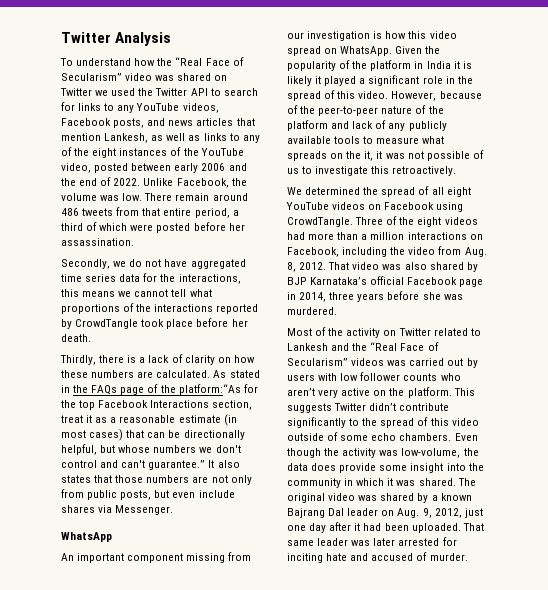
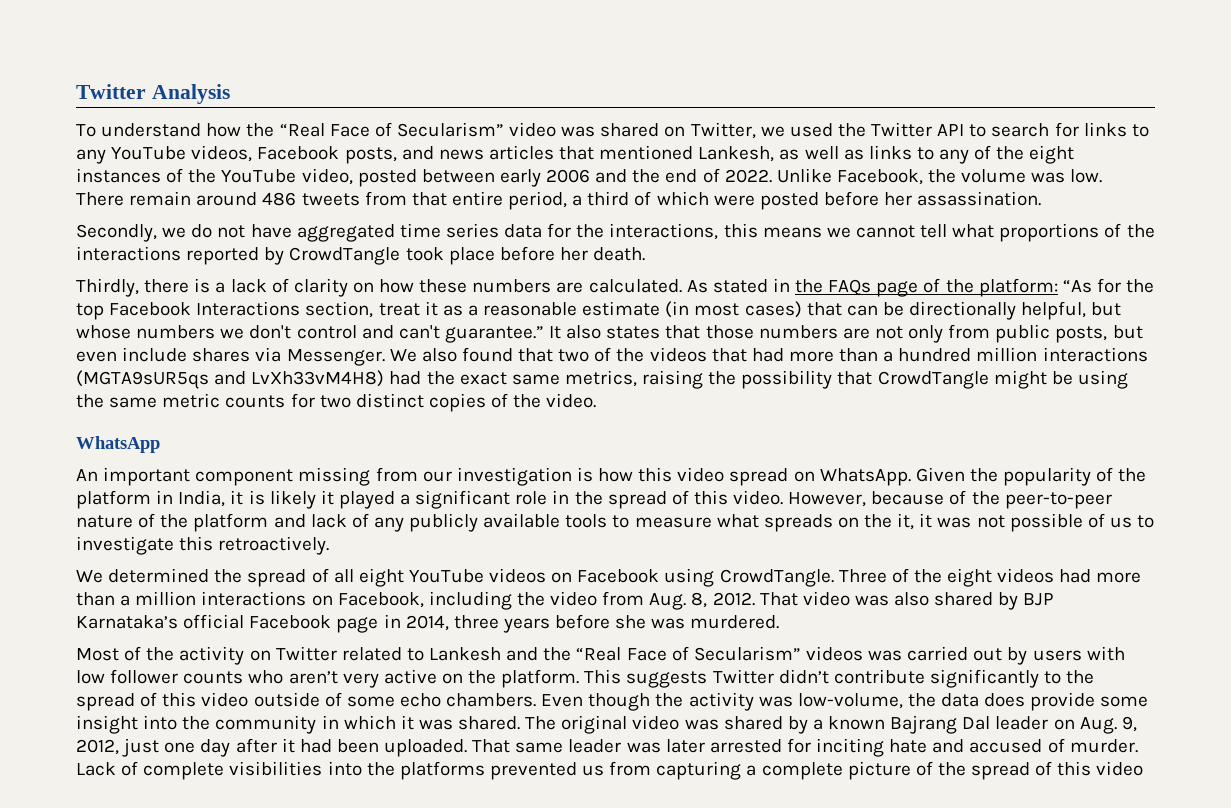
- To understand how the “Real Face of Secularism” video was shared on Twitter we used the Twitter API to search for links to any YouTube videos, Facebook posts, and news articles that mention Lankesh, as well as links to any of the eight instances of the YouTube video, posted between early 2006 and the end of 2022.
+ To understand how the “Real Face of Secularism” video was shared on Twitter, we used the Twitter API to search for links to any YouTube videos, Facebook posts, and news articles that mentioned Lankesh, as well as links to any of the eight instances of the YouTube video, posted between early 2006 and the end of 2022.
- As stated in the FAQs page of the platform:“As for the top Facebook Interactions section, treat it as a reasonable estimate (in most cases) that can be directionally helpful, but whose numbers we don't control and can't guarantee.”
+ As stated in the FAQs page of the platform: “As for the top Facebook Interactions section, treat it as a reasonable estimate (in most cases) that can be directionally helpful, but whose numbers we don't control and can't guarantee.”
+ We also found that two of the videos that had more than a hundred million interactions (MGTA9sUR5qs and LvXh33vM4H8) had the exact same metrics, raising the possibility that CrowdTangle might be using the same metric counts for two distinct copies of the video.
- Given the popularity of the platform in India it is likely it played a significant role in the spread of this video.
+ Given the popularity of the platform in India, it is likely it played a significant role in the spread of this video.
+ Lack of complete visibilities into the platforms prevented us from capturing a complete picture of the spread of this video

